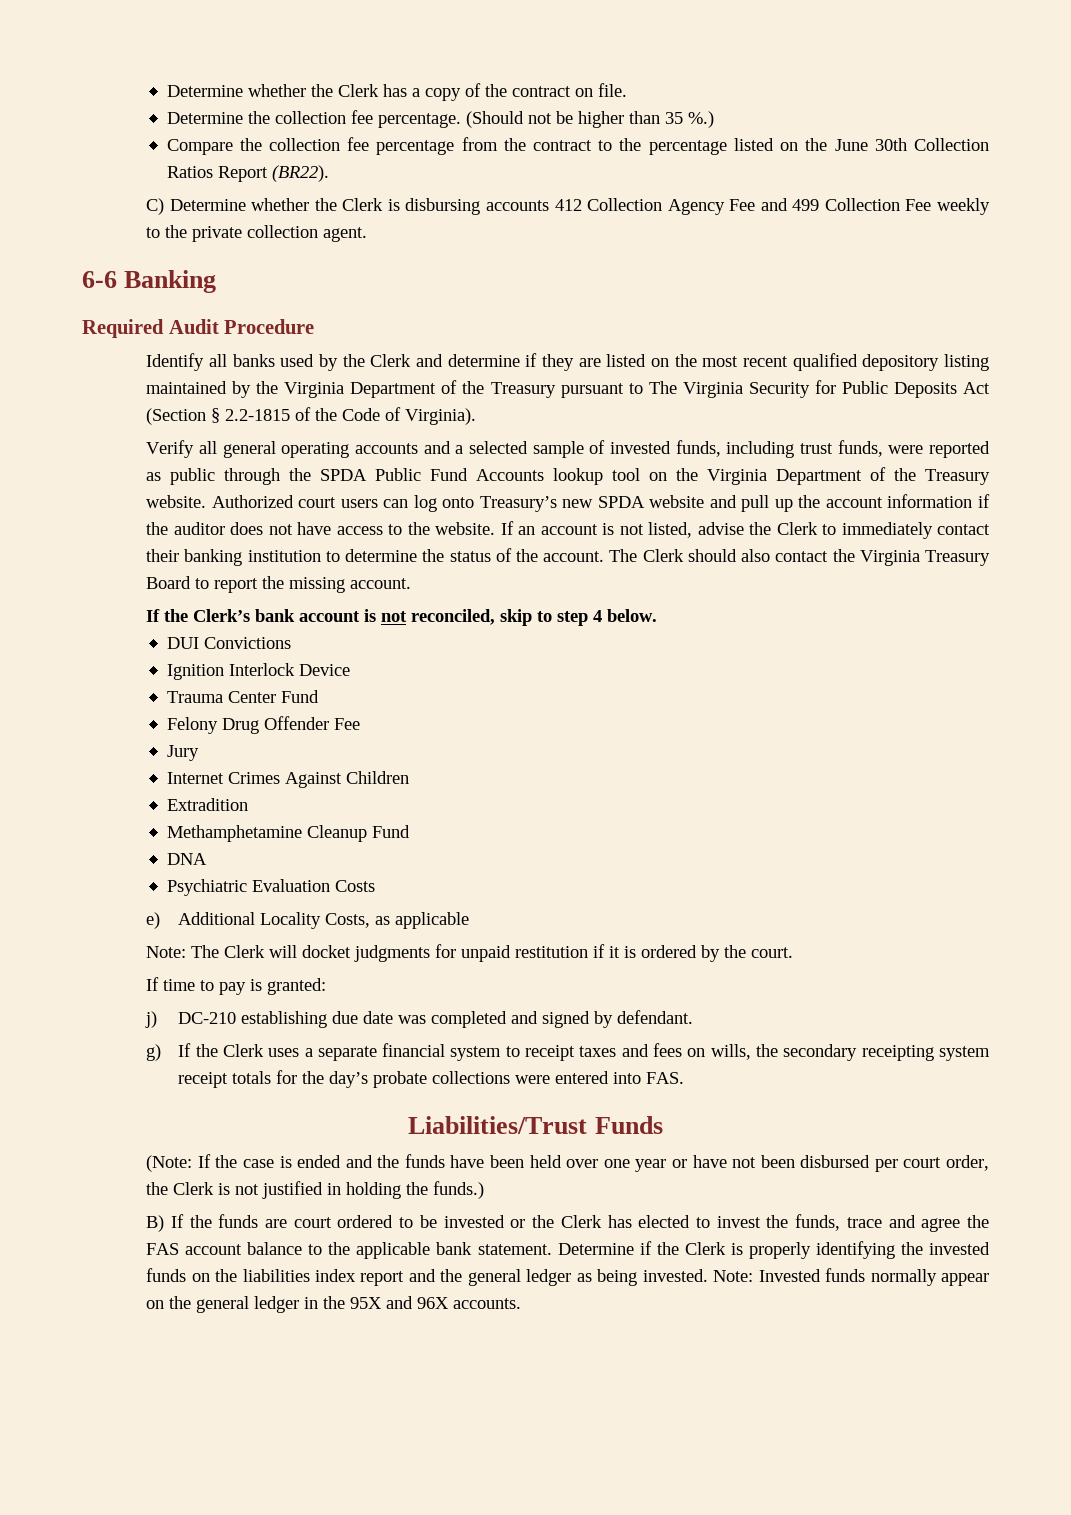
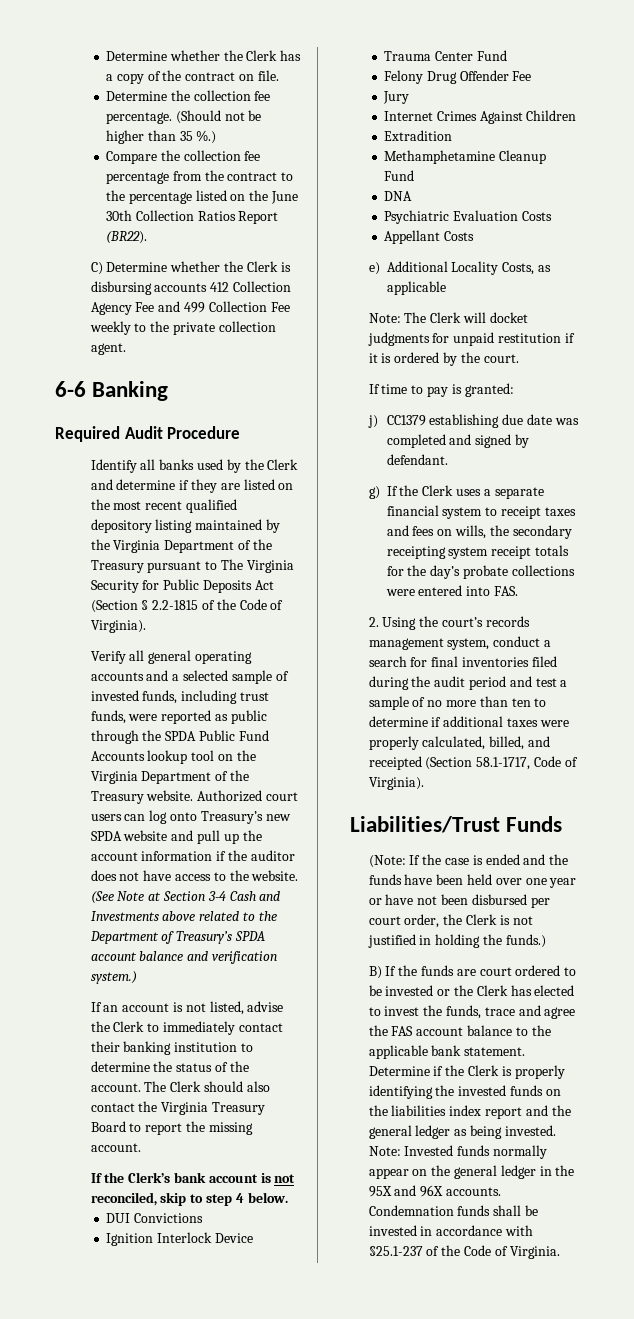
- Authorized court users can log onto Treasury’s new SPDA website and pull up the account information if the auditor does not have access to the website. If an account is not listed, advise the Clerk to immediately contact their banking institution to determine the status of the account.
+ Authorized court users can log onto Treasury’s new SPDA website and pull up the account information if the auditor does not have access to the website. (See Note at Section 3-4 Cash and Investments above related to the Department of Treasury’s SPDA account balance and verification system.)
+ If an account is not listed, advise the Clerk to immediately contact their banking institution to determine the status of the account.
+ Appellant Costs
- j) DC-210 establishing due date was completed and signed by defendant.
+ j) CC1379 establishing due date was completed and signed by defendant.
+ 2. Using the court’s records management system, conduct a search for final inventories filed during the audit period and test a sample of no more than ten to determine if additional taxes were properly calculated, billed, and receipted (Section 58.1-1717, Code of Virginia).
+ Condemnation funds shall be invested in accordance with §25.1-237 of the Code of Virginia.

